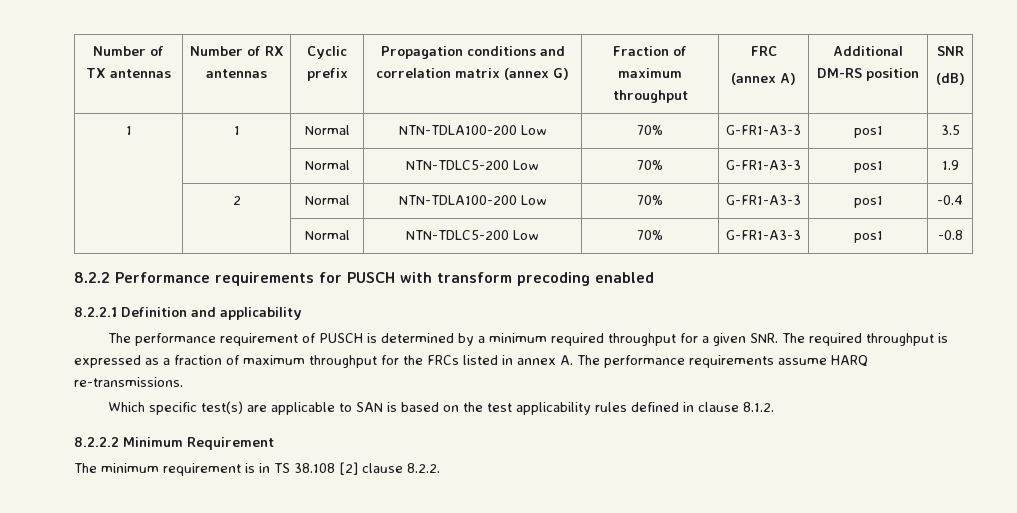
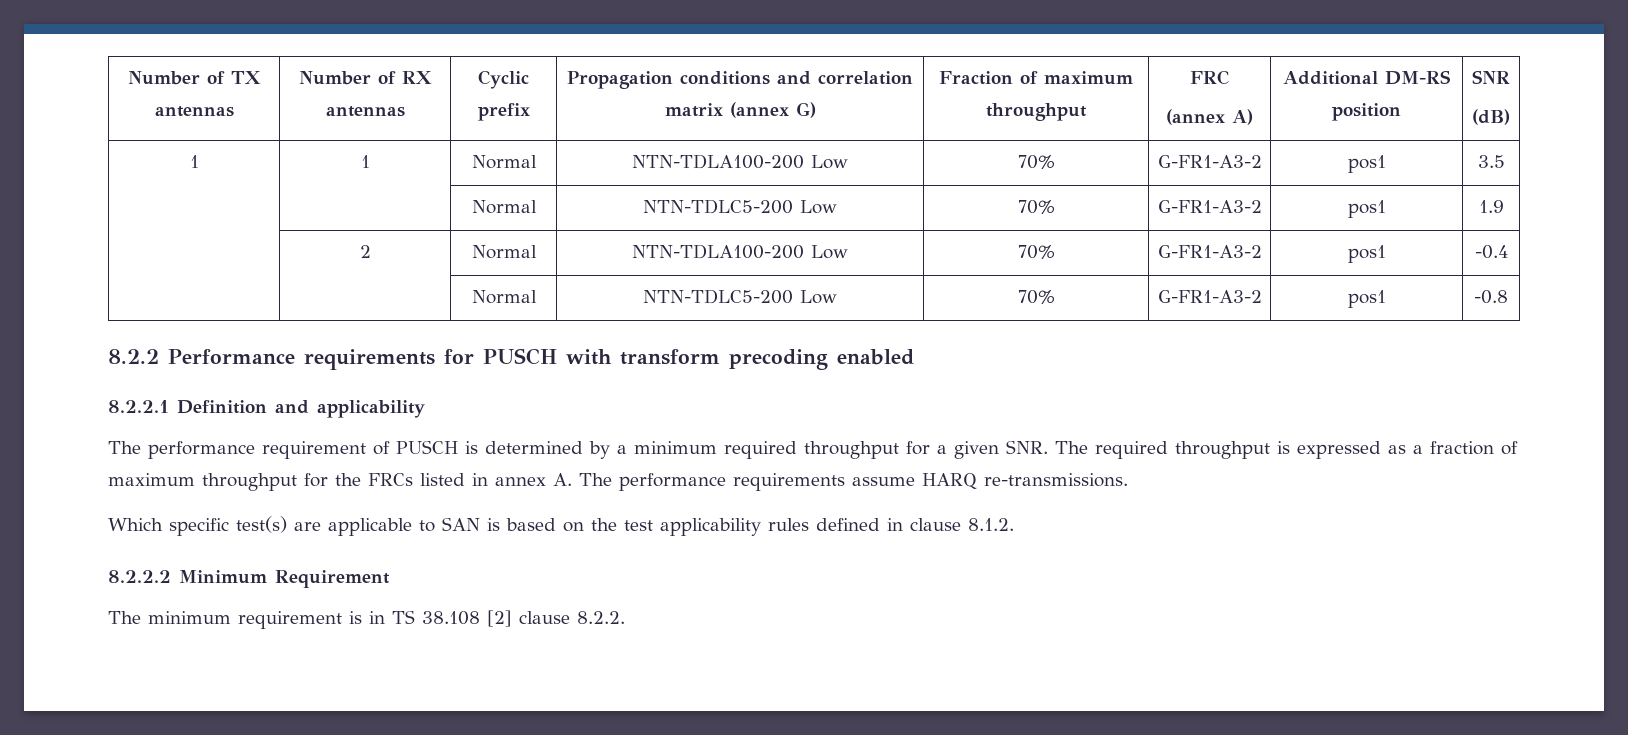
- 1 | 1 | Normal | NTN-TDLA100-200 Low | 70% | G-FR1-A3-3 | pos1 | 3.5
+ 1 | 1 | Normal | NTN-TDLA100-200 Low | 70% | G-FR1-A3-2 | pos1 | 3.5
- | | Normal | NTN-TDLC5-200 Low | 70% | G-FR1-A3-3 | pos1 | 1.9
+ | | Normal | NTN-TDLC5-200 Low | 70% | G-FR1-A3-2 | pos1 | 1.9
- | 2 | Normal | NTN-TDLA100-200 Low | 70% | G-FR1-A3-3 | pos1 | -0.4
+ | 2 | Normal | NTN-TDLA100-200 Low | 70% | G-FR1-A3-2 | pos1 | -0.4
- | | Normal | NTN-TDLC5-200 Low | 70% | G-FR1-A3-3 | pos1 | -0.8
+ | | Normal | NTN-TDLC5-200 Low | 70% | G-FR1-A3-2 | pos1 | -0.8

